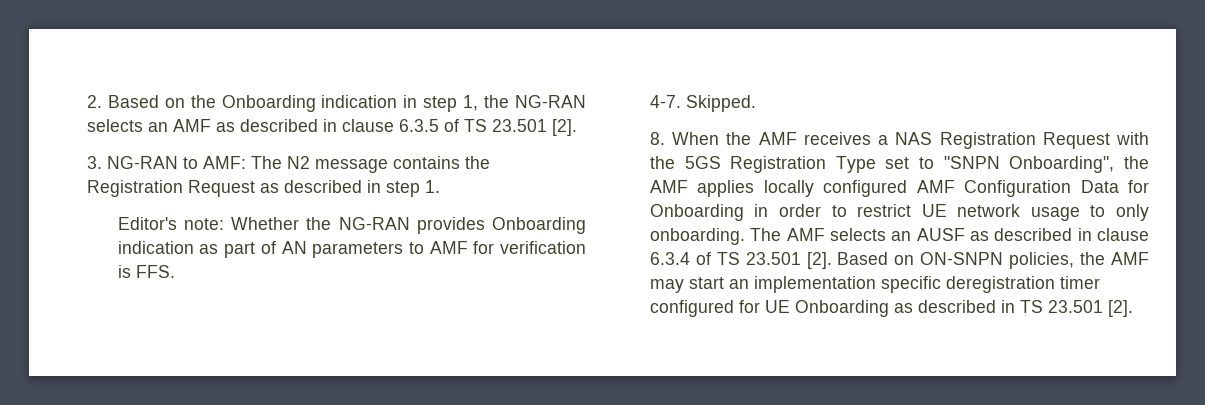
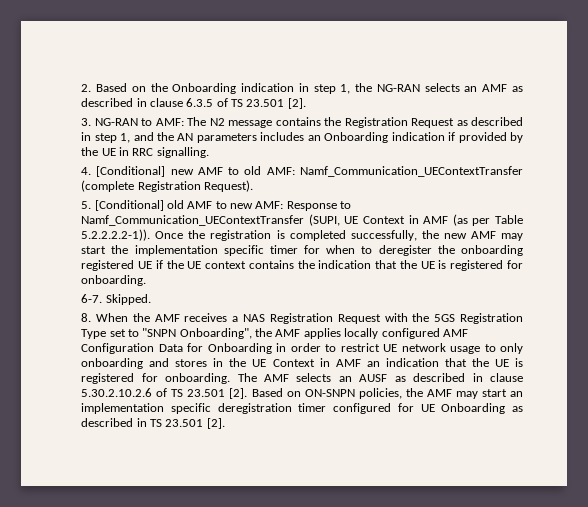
- 3. NG-RAN to AMF: The N2 message contains the Registration Request as described in step 1.
- Editor's note: Whether the NG-RAN provides Onboarding indication as part of AN parameters to AMF for verification is FFS.
- 4-7.
+ 3. NG-RAN to AMF: The N2 message contains the Registration Request as described in step 1, and the AN parameters includes an Onboarding indication if provided by the UE in RRC signalling.
+ 4. [Conditional] new AMF to old AMF: Namf_Communication_UEContextTransfer (complete Registration Request).
+ 5. [Conditional] old AMF to new AMF: Response to Namf_Communication_UEContextTransfer (SUPI, UE Context in AMF (as per Table 5.2.2.2.2-1)). Once the registration is completed successfully, the new AMF may start the implementation specific timer for when to deregister the onboarding registered UE if the UE context contains the indication that the UE is registered for onboarding.
+ 6-7.
- 8. When the AMF receives a NAS Registration Request with the 5GS Registration Type set to "SNPN Onboarding", the AMF applies locally configured AMF Configuration Data for Onboarding in order to restrict UE network usage to only onboarding.
+ 8. When the AMF receives a NAS Registration Request with the 5GS Registration Type set to "SNPN Onboarding", the AMF applies locally configured AMF Configuration Data for Onboarding in order to restrict UE network usage to only onboarding and stores in the UE Context in AMF an indication that the UE is registered for onboarding.
- The AMF selects an AUSF as described in clause 6.3.4 of TS 23.501 [2].
+ The AMF selects an AUSF as described in clause 5.30.2.10.2.6 of TS 23.501 [2].

